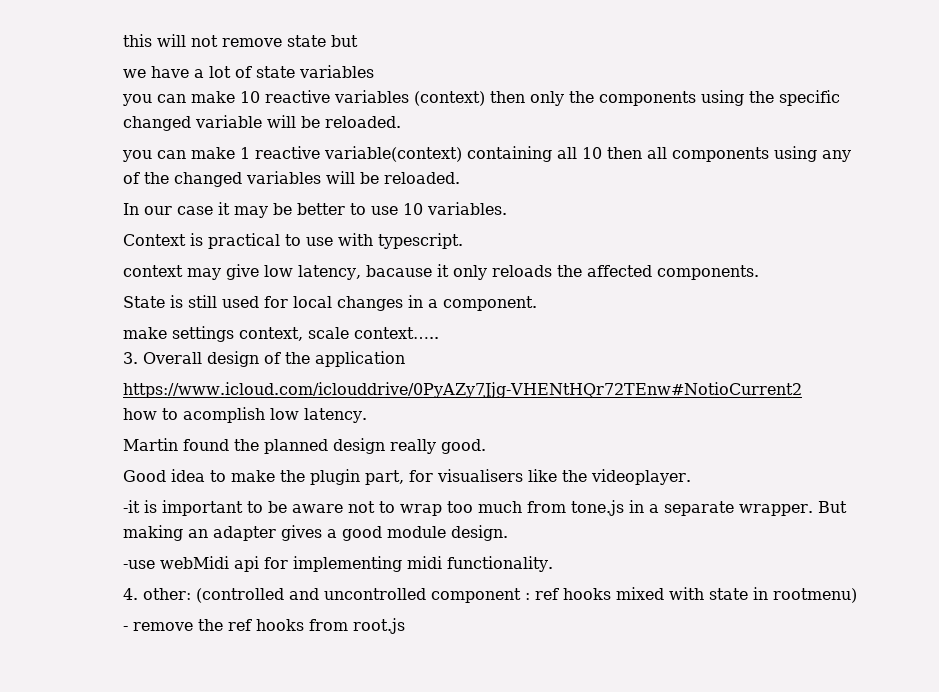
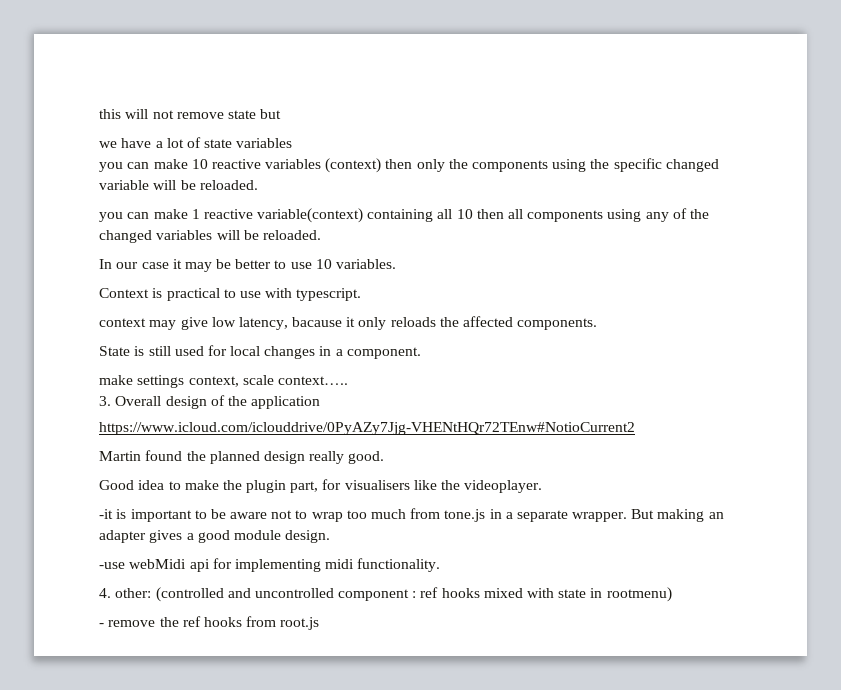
- how to acomplish low latency.

